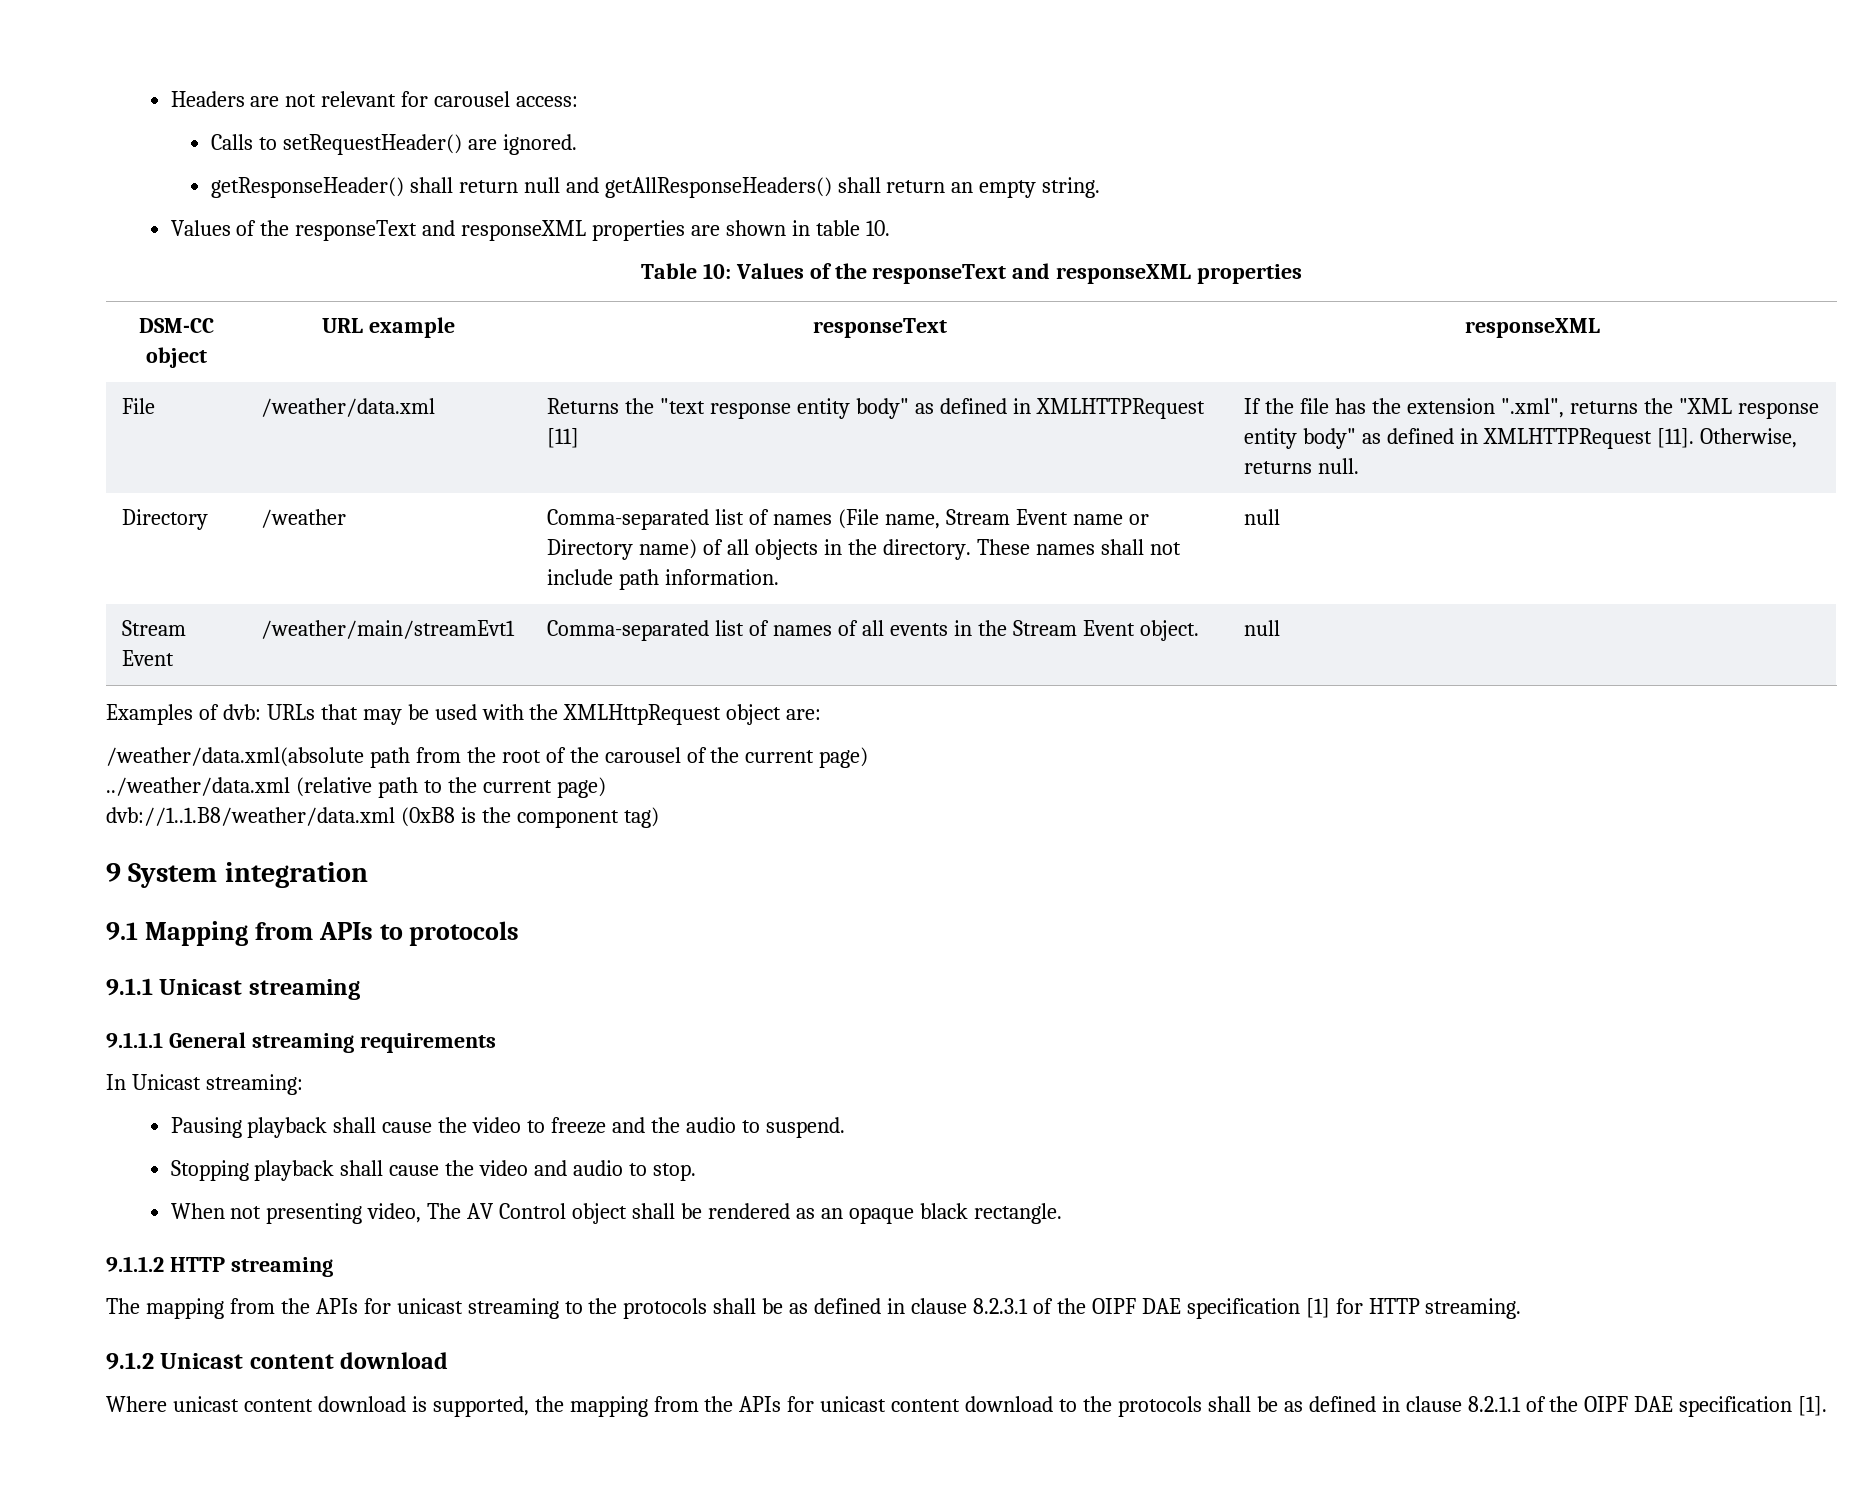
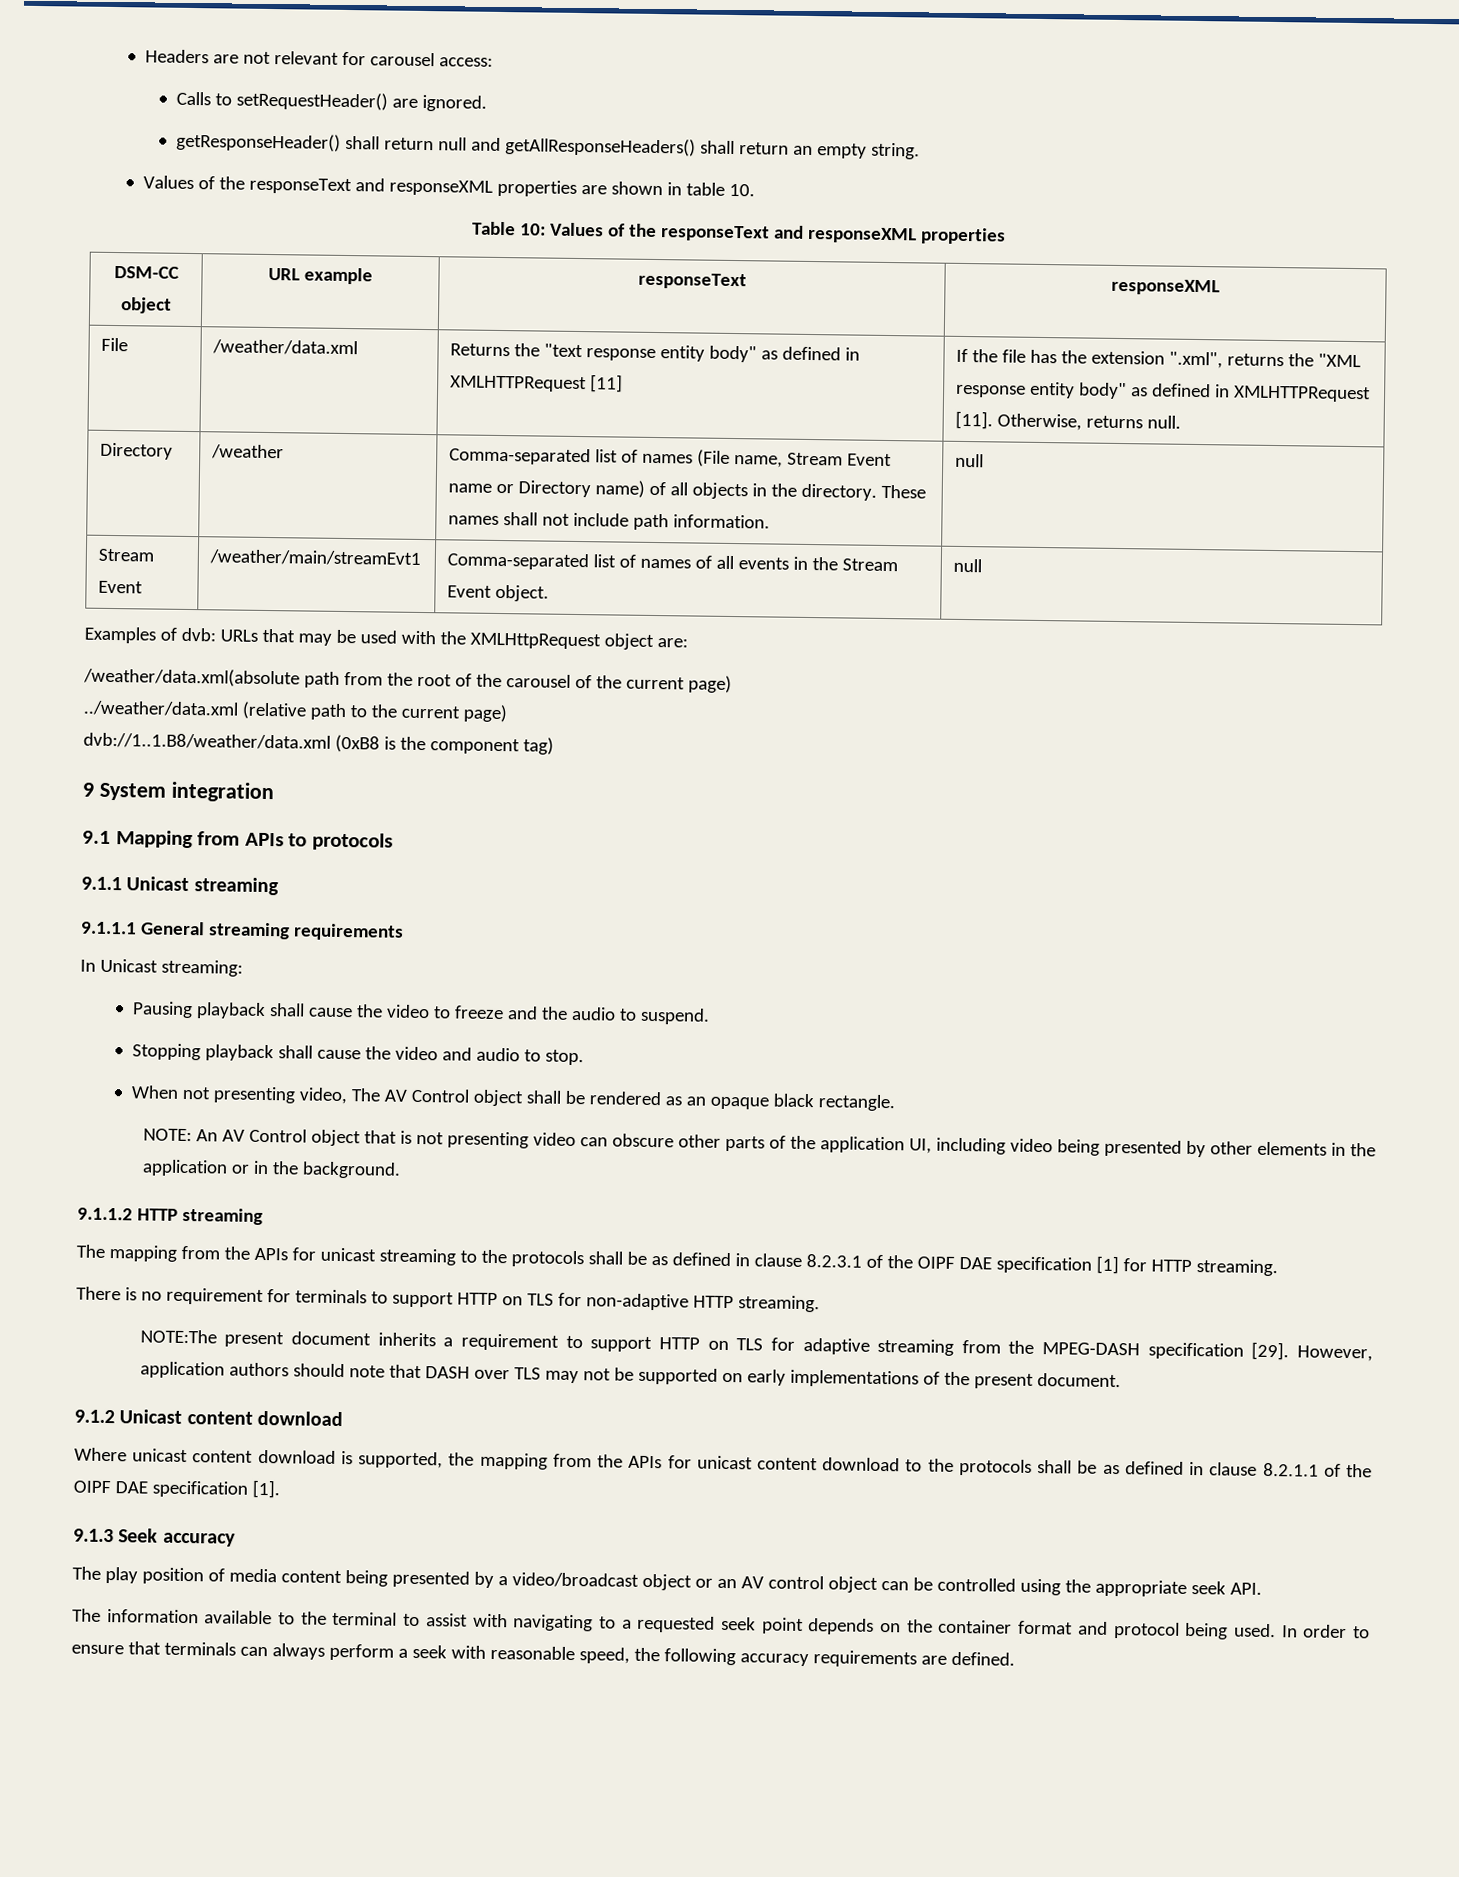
+ NOTE: An AV Control object that is not presenting video can obscure other parts of the application UI, including video being presented by other elements in the application or in the background.
+ There is no requirement for terminals to support HTTP on TLS for non-adaptive HTTP streaming.
+ NOTE:The present document inherits a requirement to support HTTP on TLS for adaptive streaming from the MPEG-DASH specification [29]. However, application authors should note that DASH over TLS may not be supported on early implementations of the present document.
+ 9.1.3 Seek accuracy
+ The play position of media content being presented by a video/broadcast object or an AV control object can be controlled using the appropriate seek API.
+ The information available to the terminal to assist with navigating to a requested seek point depends on the container format and protocol being used. In order to ensure that terminals can always perform a seek with reasonable speed, the following accuracy requirements are defined.

